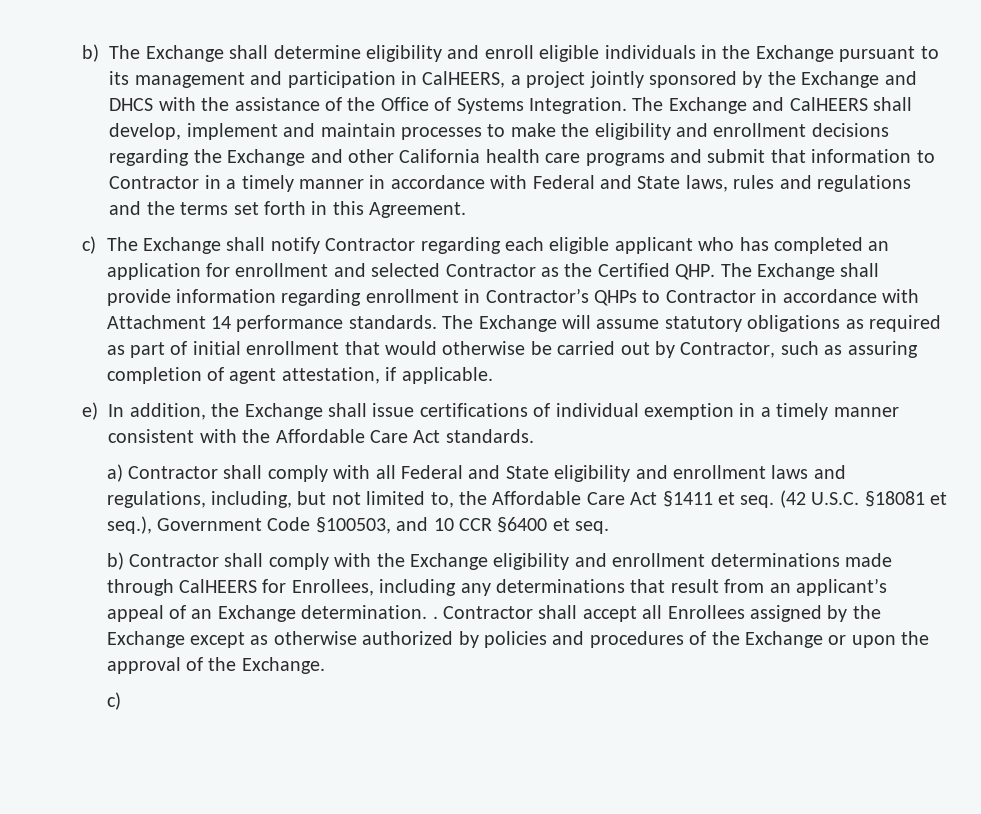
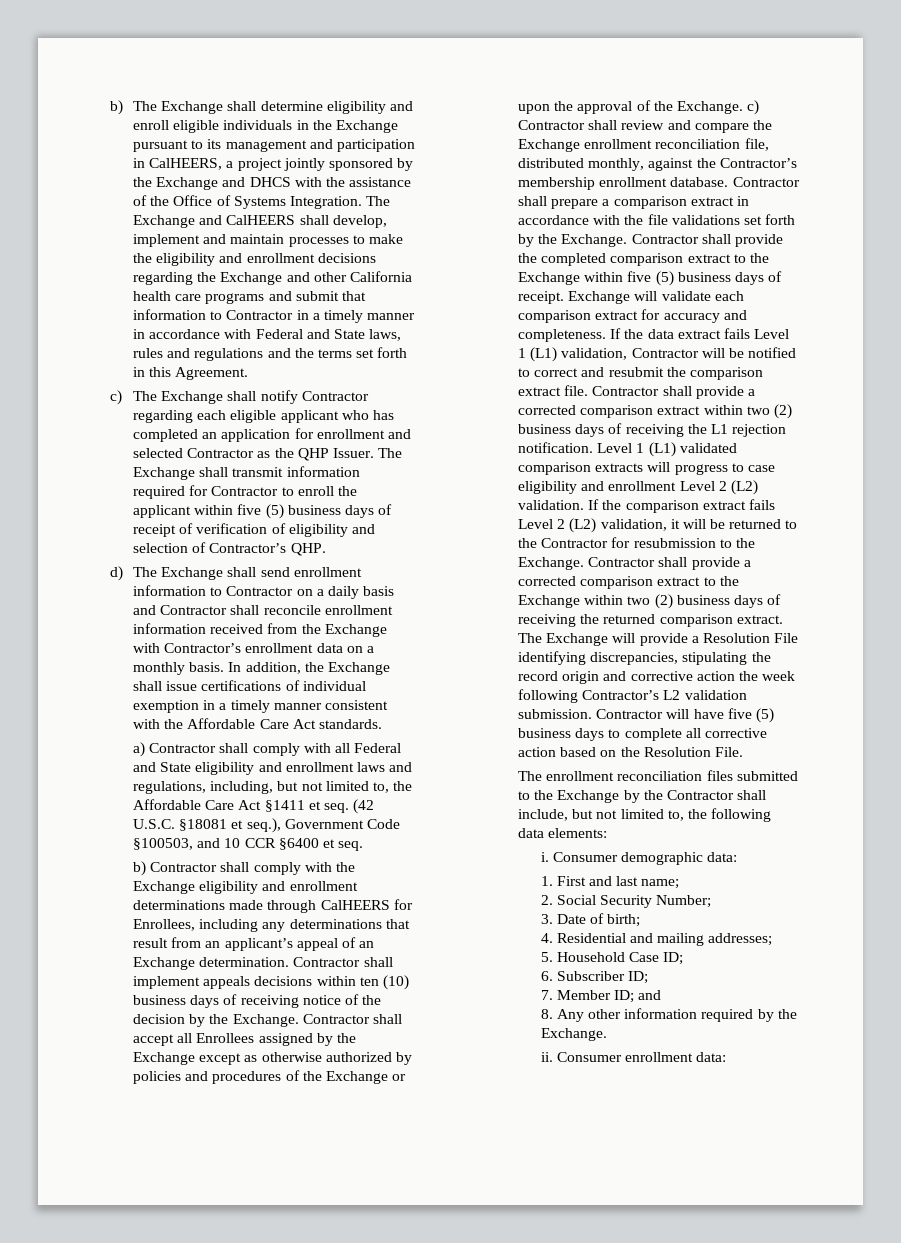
- c) The Exchange shall notify Contractor regarding each eligible applicant who has completed an application for enrollment and selected Contractor as the Certified QHP. The Exchange shall provide information regarding enrollment in Contractor’s QHPs to Contractor in accordance with Attachment 14 performance standards. The Exchange will assume statutory obligations as required as part of initial enrollment that would otherwise be carried out by Contractor, such as assuring completion of agent attestation, if applicable.
- e) In addition, the Exchange shall issue certifications of individual exemption in a timely manner consistent with the Affordable Care Act standards.
+ c) The Exchange shall notify Contractor regarding each eligible applicant who has completed an application for enrollment and selected Contractor as the QHP Issuer. The Exchange shall transmit information required for Contractor to enroll the applicant within five (5) business days of receipt of verification of eligibility and selection of Contractor’s QHP.
+ d) The Exchange shall send enrollment information to Contractor on a daily basis and Contractor shall reconcile enrollment information received from the Exchange with Contractor’s enrollment data on a monthly basis. In addition, the Exchange shall issue certifications of individual exemption in a timely manner consistent with the Affordable Care Act standards.
- b) Contractor shall comply with the Exchange eligibility and enrollment determinations made through CalHEERS for Enrollees, including any determinations that result from an applicant’s appeal of an Exchange determination. .
+ b) Contractor shall comply with the Exchange eligibility and enrollment determinations made through CalHEERS for Enrollees, including any determinations that result from an applicant’s appeal of an Exchange determination. Contractor shall implement appeals decisions within ten (10) business days of receiving notice of the decision by the Exchange.
- Contractor shall accept all Enrollees assigned by the Exchange except as otherwise authorized by policies and procedures of the Exchange or upon the approval of the Exchange.
- c)
+ Contractor shall accept all Enrollees assigned by the Exchange except as otherwise authorized by policies and procedures of the Exchange or upon the approval of the Exchange. c) Contractor shall review and compare the Exchange enrollment reconciliation file, distributed monthly, against the Contractor’s membership enrollment database. Contractor shall prepare a comparison extract in accordance with the file validations set forth by the Exchange. Contractor shall provide the completed comparison extract to the Exchange within five (5) business days of receipt. Exchange will validate each comparison extract for accuracy and completeness. If the data extract fails Level 1 (L1) validation, Contractor will be notified to correct and resubmit the comparison extract file. Contractor shall provide a corrected comparison extract within two (2) business days of receiving the L1 rejection notification. Level 1 (L1) validated comparison extracts will progress to case eligibility and enrollment Level 2 (L2) validation. If the comparison extract fails Level 2 (L2) validation, it will be returned to the Contractor for resubmission to the Exchange. Contractor shall provide a corrected comparison extract to the Exchange within two (2) business days of receiving the returned comparison extract. The Exchange will provide a Resolution File identifying discrepancies, stipulating the record origin and corrective action the week following Contractor’s L2 validation submission. Contractor will have five (5) business days to complete all corrective action based on the Resolution File.
+ The enrollment reconciliation files submitted to the Exchange by the Contractor shall include, but not limited to, the following data elements:
+ i. Consumer demographic data:
+ 1. First and last name;
+ 2. Social Security Number;
+ 3. Date of birth;
+ 4. Residential and mailing addresses;
+ 5. Household Case ID;
+ 6. Subscriber ID;
+ 7. Member ID; and
+ 8. Any other information required by the Exchange.
+ ii. Consumer enrollment data:

